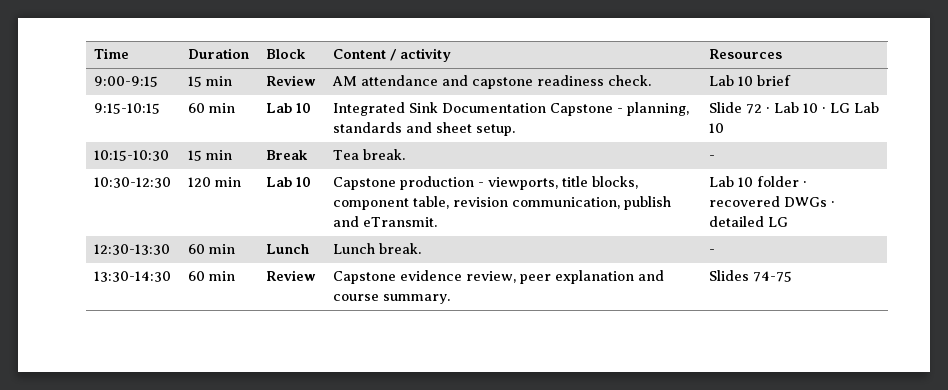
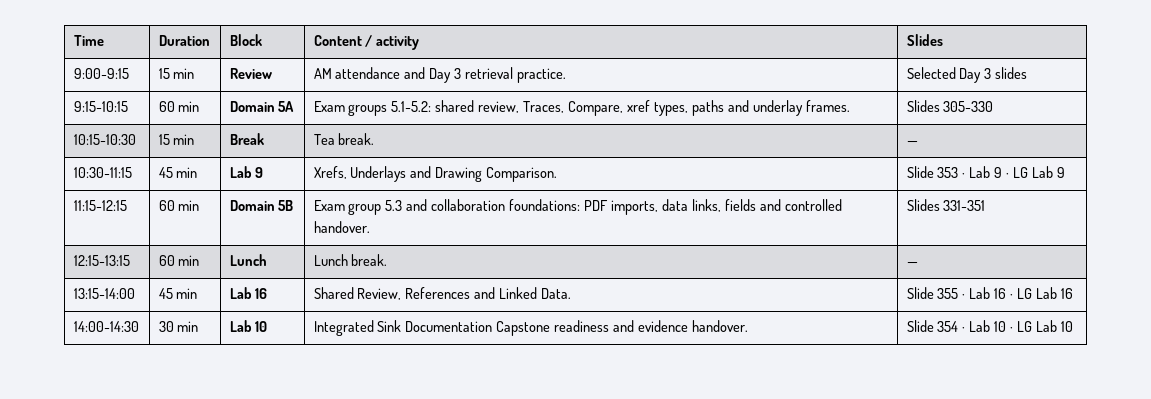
- Time | Duration | Block | Content / activity | Resources
+ Time | Duration | Block | Content / activity | Slides
- 9:00-9:15 | 15 min | Review | AM attendance and capstone readiness check. | Lab 10 brief
- 9:15-10:15 | 60 min | Lab 10 | Integrated Sink Documentation Capstone - planning, standards and sheet setup. | Slide 72 · Lab 10 · LG Lab 10
+ 9:00-9:15 | 15 min | Review | AM attendance and Day 3 retrieval practice. | Selected Day 3 slides
+ 9:15-10:15 | 60 min | Domain 5A | Exam groups 5.1-5.2: shared review, Traces, Compare, xref types, paths and underlay frames. | Slides 305-330
- 10:15-10:30 | 15 min | Break | Tea break. | -
- 10:30-12:30 | 120 min | Lab 10 | Capstone production - viewports, title blocks, component table, revision communication, publish and eTransmit. | Lab 10 folder · recovered DWGs · detailed LG
- 12:30-13:30 | 60 min | Lunch | Lunch break. | -
- 13:30-14:30 | 60 min | Review | Capstone evidence review, peer explanation and course summary. | Slides 74-75
+ 10:15-10:30 | 15 min | Break | Tea break. | —
+ 10:30-11:15 | 45 min | Lab 9 | Xrefs, Underlays and Drawing Comparison. | Slide 353 · Lab 9 · LG Lab 9
+ 11:15-12:15 | 60 min | Domain 5B | Exam group 5.3 and collaboration foundations: PDF imports, data links, fields and controlled handover. | Slides 331-351
+ 12:15-13:15 | 60 min | Lunch | Lunch break. | —
+ 13:15-14:00 | 45 min | Lab 16 | Shared Review, References and Linked Data. | Slide 355 · Lab 16 · LG Lab 16
+ 14:00-14:30 | 30 min | Lab 10 | Integrated Sink Documentation Capstone readiness and evidence handover. | Slide 354 · Lab 10 · LG Lab 10

